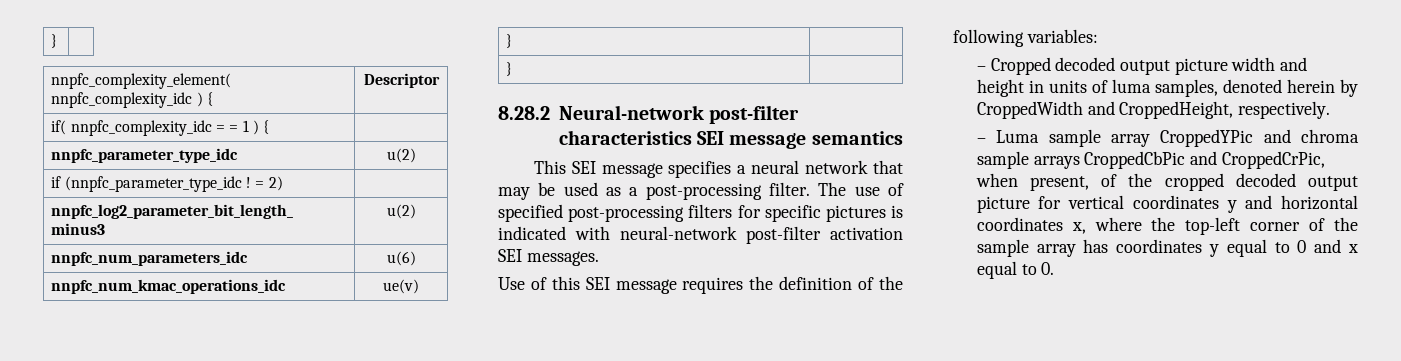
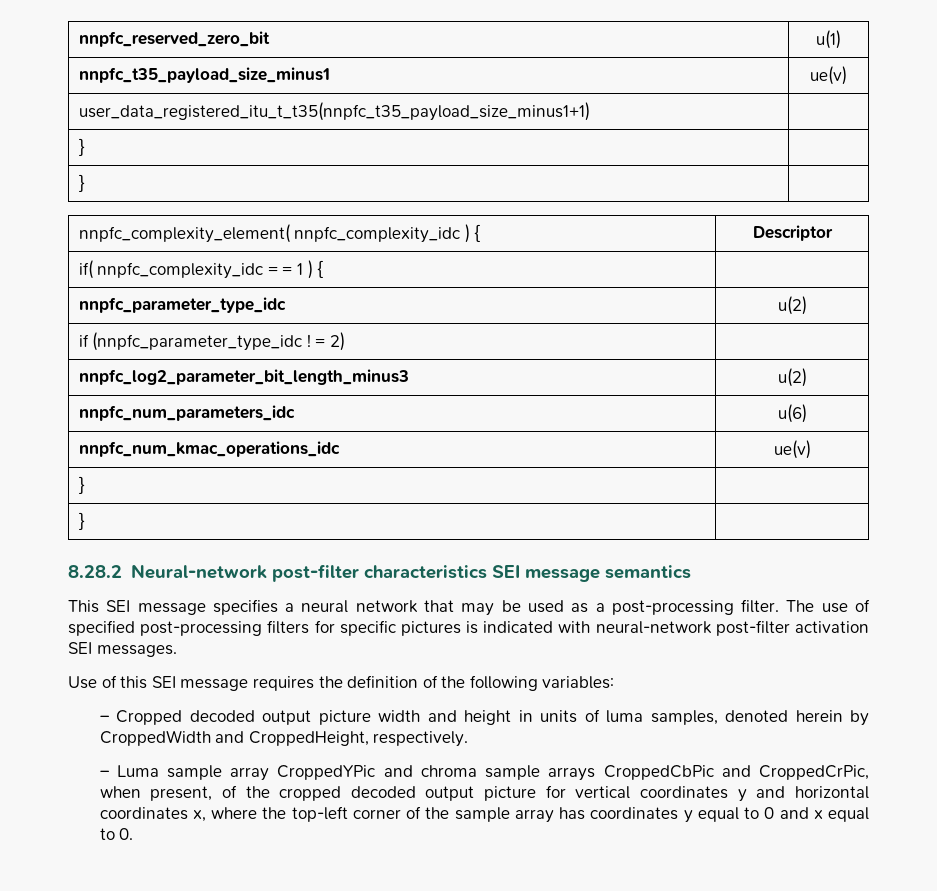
+ nnpfc_reserved_zero_bit | u(1)
+ nnpfc_t35_payload_size_minus1 | ue(v)
+ user_data_registered_itu_t_t35(nnpfc_t35_payload_size_minus1+1) |
+ } |

